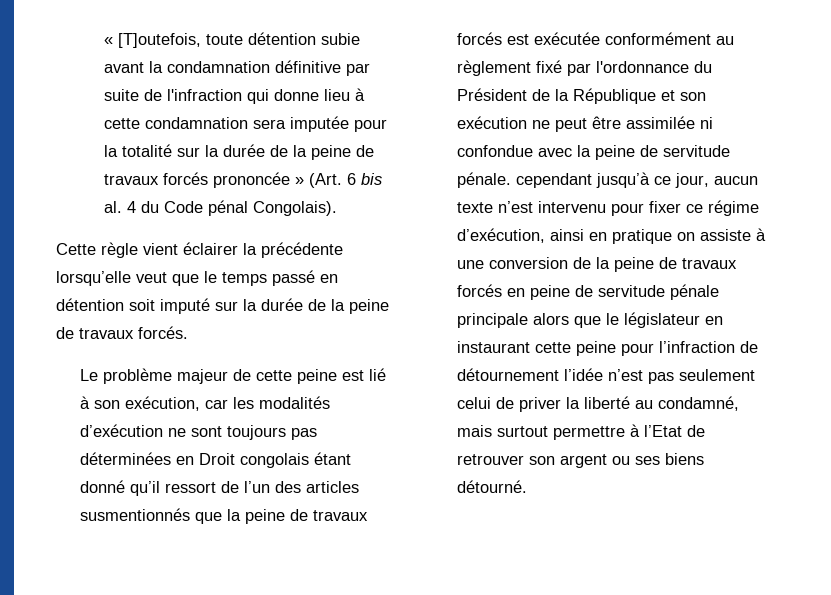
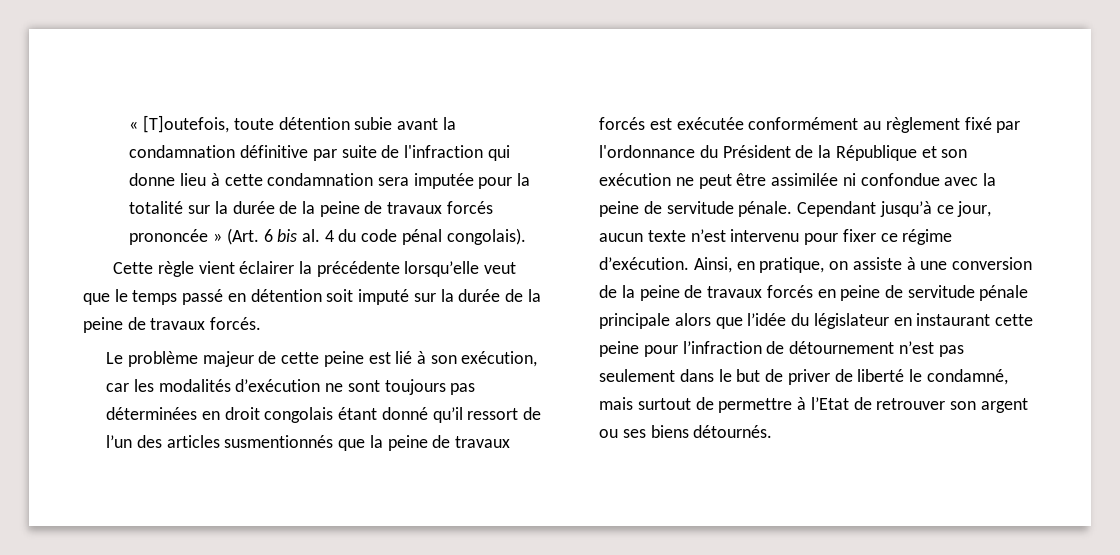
- « [T]outefois, toute détention subie avant la condamnation définitive par suite de l'infraction qui donne lieu à cette condamnation sera imputée pour la totalité sur la durée de la peine de travaux forcés prononcée » (Art. 6 bis al. 4 du Code pénal Congolais).
+ « [T]outefois, toute détention subie avant la condamnation définitive par suite de l'infraction qui donne lieu à cette condamnation sera imputée pour la totalité sur la durée de la peine de travaux forcés prononcée » (Art. 6 bis al. 4 du code pénal congolais).
- Le problème majeur de cette peine est lié à son exécution, car les modalités d’exécution ne sont toujours pas déterminées en Droit congolais étant donné qu’il ressort de l’un des articles susmentionnés que la peine de travaux forcés est exécutée conformément au règlement fixé par l'ordonnance du Président de la République et son exécution ne peut être assimilée ni confondue avec la peine de servitude pénale. cependant jusqu’à ce jour, aucun texte n’est intervenu pour fixer ce régime d’exécution, ainsi en pratique on assiste à une conversion de la peine de travaux forcés en peine de servitude pénale principale alors que le législateur en instaurant cette peine pour l’infraction de détournement l’idée n’est pas seulement celui de priver la liberté au condamné, mais surtout permettre à l’Etat de retrouver son argent ou ses biens détourné.
+ Le problème majeur de cette peine est lié à son exécution, car les modalités d’exécution ne sont toujours pas déterminées en droit congolais étant donné qu’il ressort de l’un des articles susmentionnés que la peine de travaux forcés est exécutée conformément au règlement fixé par l'ordonnance du Président de la République et son exécution ne peut être assimilée ni confondue avec la peine de servitude pénale. Cependant jusqu’à ce jour, aucun texte n’est intervenu pour fixer ce régime d’exécution. Ainsi, en pratique, on assiste à une conversion de la peine de travaux forcés en peine de servitude pénale principale alors que l’idée du législateur en instaurant cette peine pour l’infraction de détournement n’est pas seulement dans le but de priver de liberté le condamné, mais surtout de permettre à l’Etat de retrouver son argent ou ses biens détournés.

